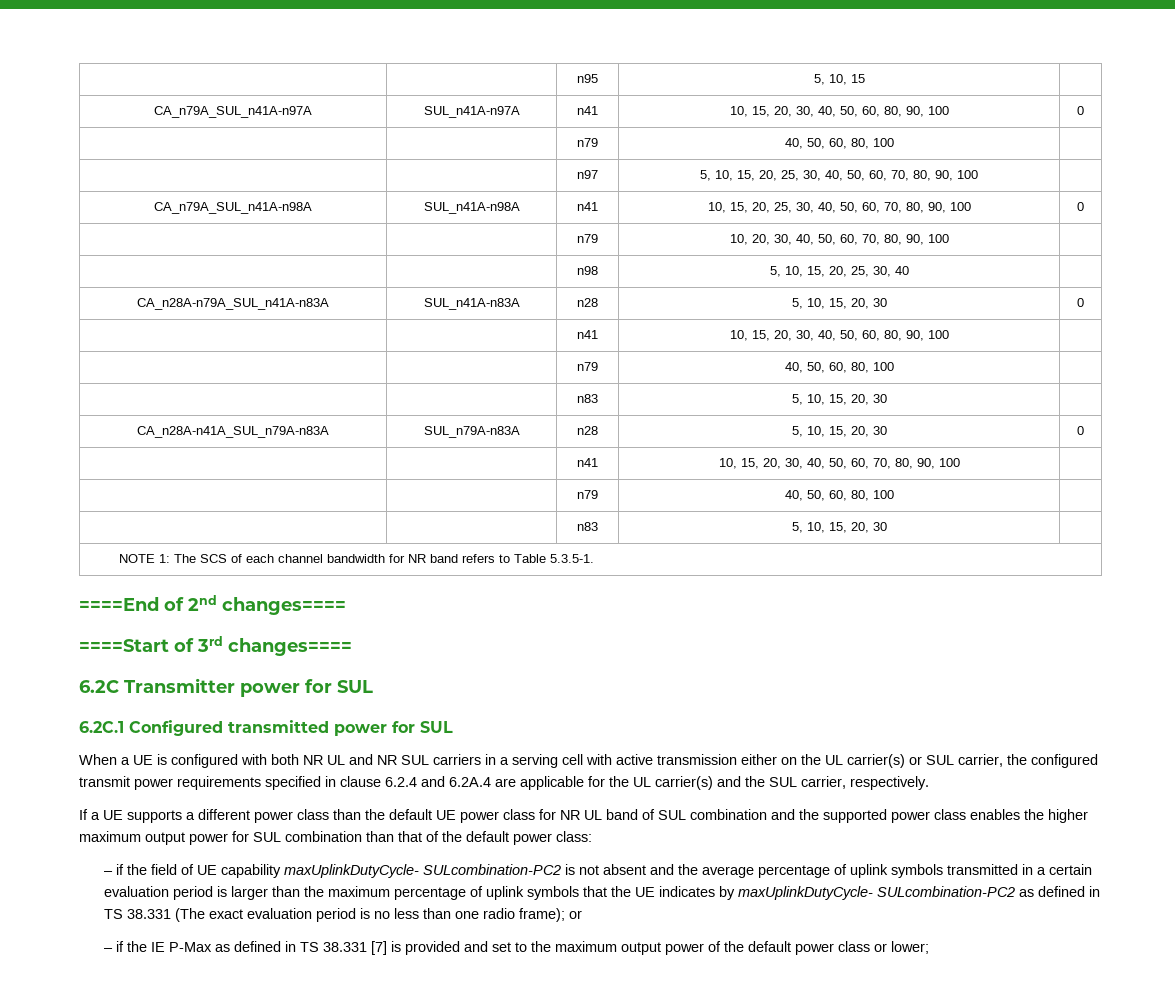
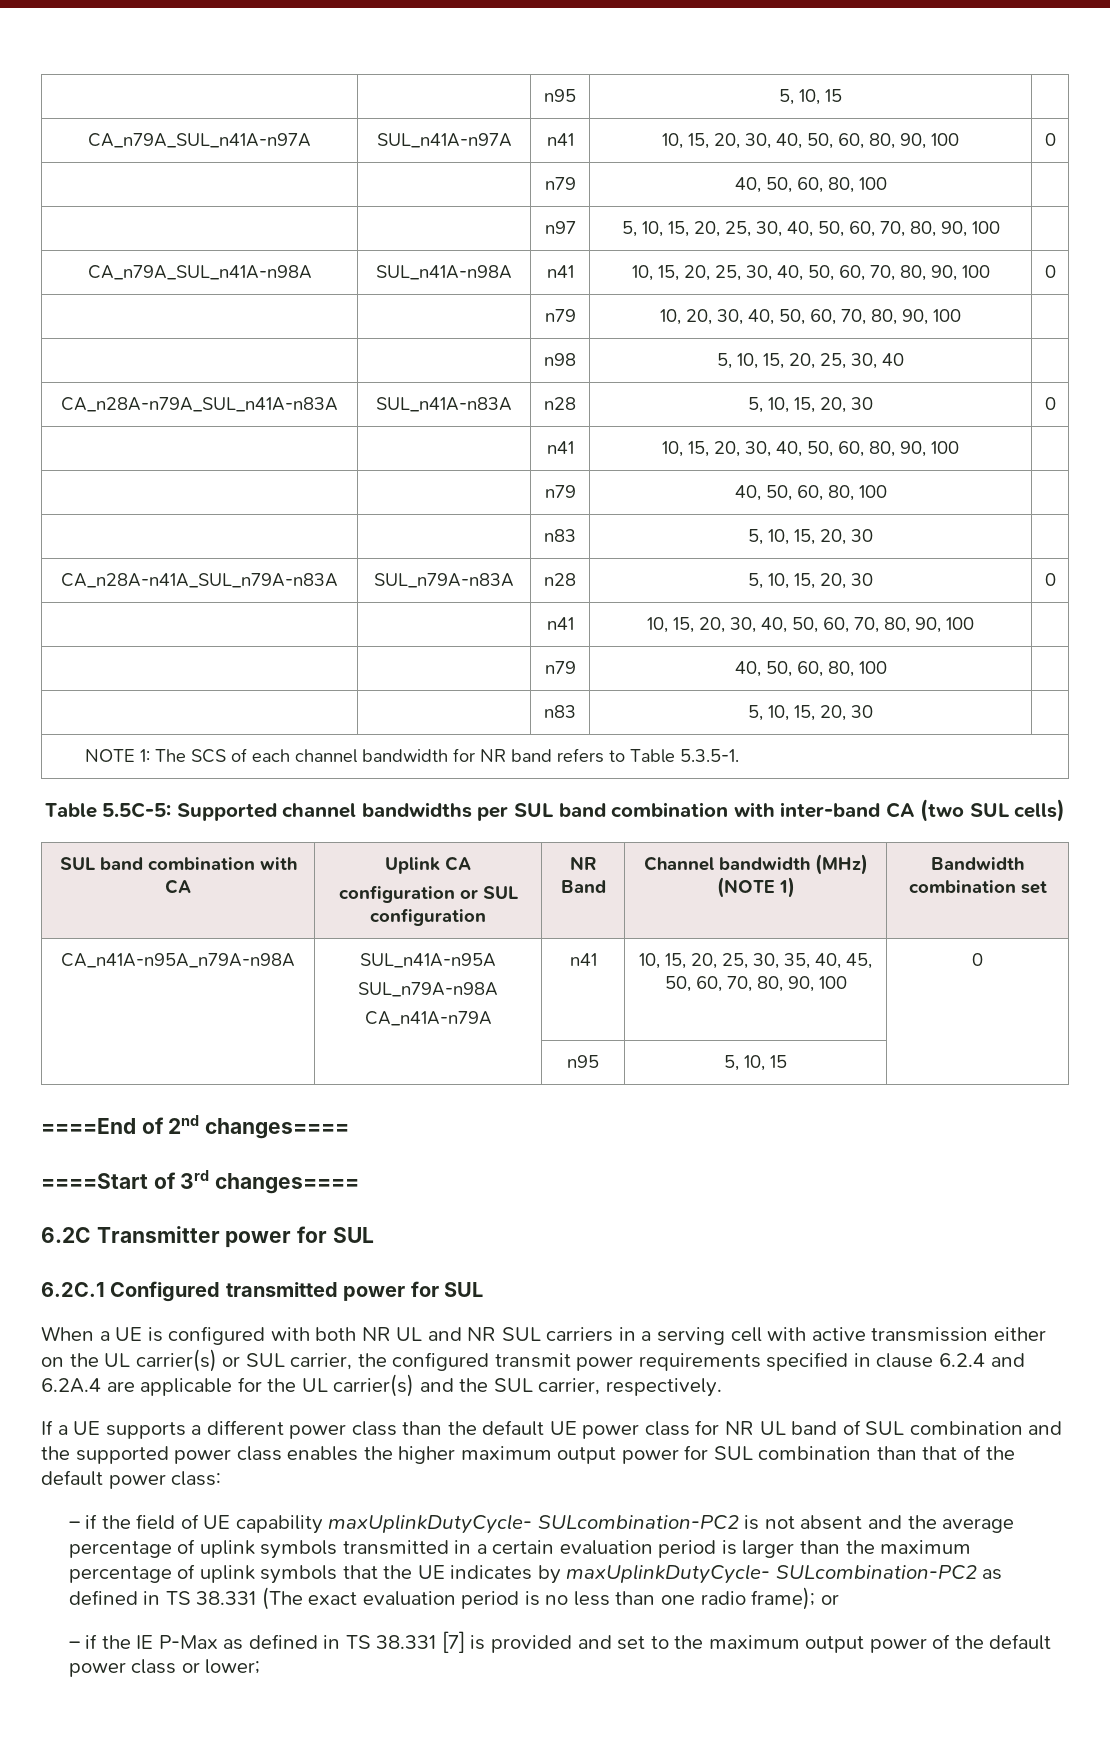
+ Table 5.5C-5: Supported channel bandwidths per SUL band combination with inter-band CA (two SUL cells)
+ SUL band combination with CA | Uplink CA
+ configuration or SUL configuration | NR Band | Channel bandwidth (MHz) (NOTE 1) | Bandwidth combination set
+ CA_n41A-n95A_n79A-n98A | SUL_n41A-n95A
+ SUL_n79A-n98A
+ CA_n41A-n79A | n41 | 10, 15, 20, 25, 30, 35, 40, 45, 50, 60, 70, 80, 90, 100 | 0
+ | | n95 | 5, 10, 15 |

